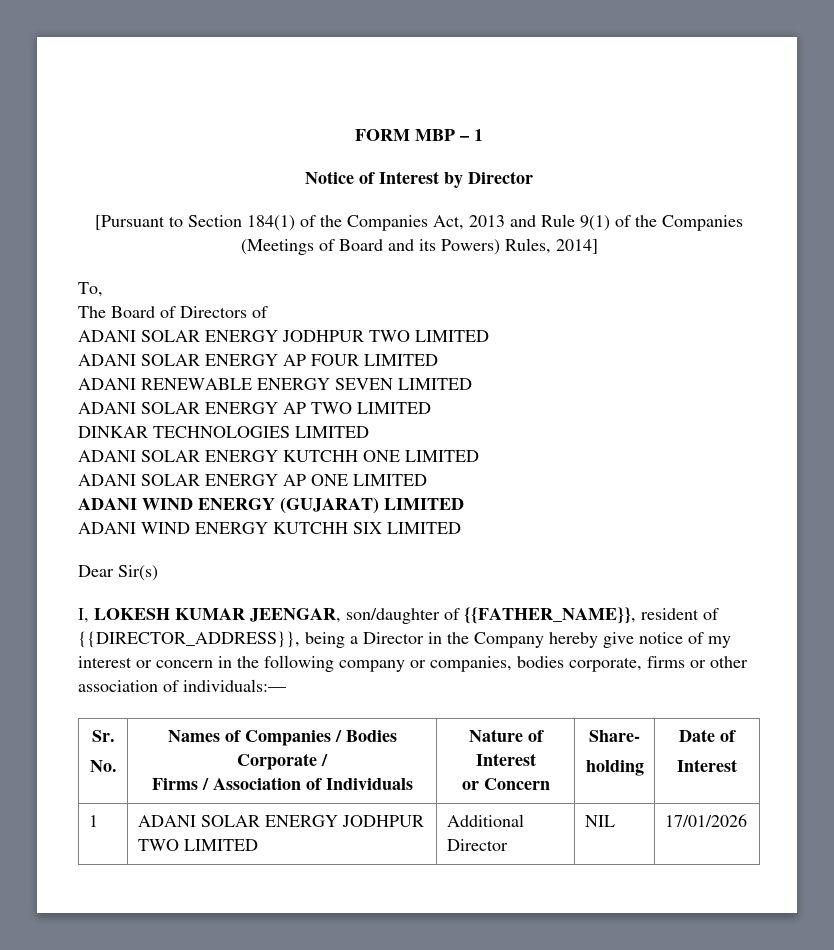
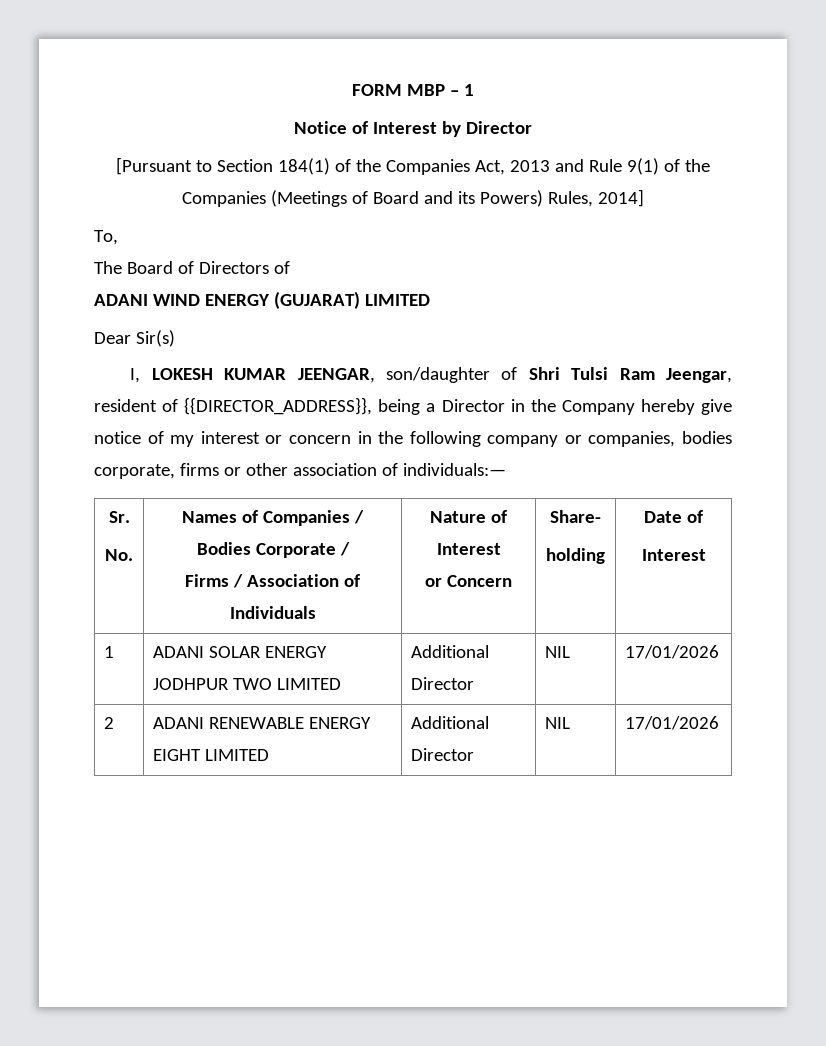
  The Board of Directors of
- ADANI SOLAR ENERGY JODHPUR TWO LIMITED
- ADANI SOLAR ENERGY AP FOUR LIMITED
- ADANI RENEWABLE ENERGY SEVEN LIMITED
- ADANI SOLAR ENERGY AP TWO LIMITED
- DINKAR TECHNOLOGIES LIMITED
- ADANI SOLAR ENERGY KUTCHH ONE LIMITED
- ADANI SOLAR ENERGY AP ONE LIMITED
- ADANI WIND ENERGY KUTCHH SIX LIMITED
- I, LOKESH KUMAR JEENGAR, son/daughter of {{FATHER_NAME}}, resident of {{DIRECTOR_ADDRESS}}, being a Director in the Company hereby give notice of my interest or concern in the following company or companies, bodies corporate, firms or other association of individuals:—
+ I, LOKESH KUMAR JEENGAR, son/daughter of Shri Tulsi Ram Jeengar, resident of {{DIRECTOR_ADDRESS}}, being a Director in the Company hereby give notice of my interest or concern in the following company or companies, bodies corporate, firms or other association of individuals:—
+ 2 | ADANI RENEWABLE ENERGY EIGHT LIMITED | Additional Director | NIL | 17/01/2026

